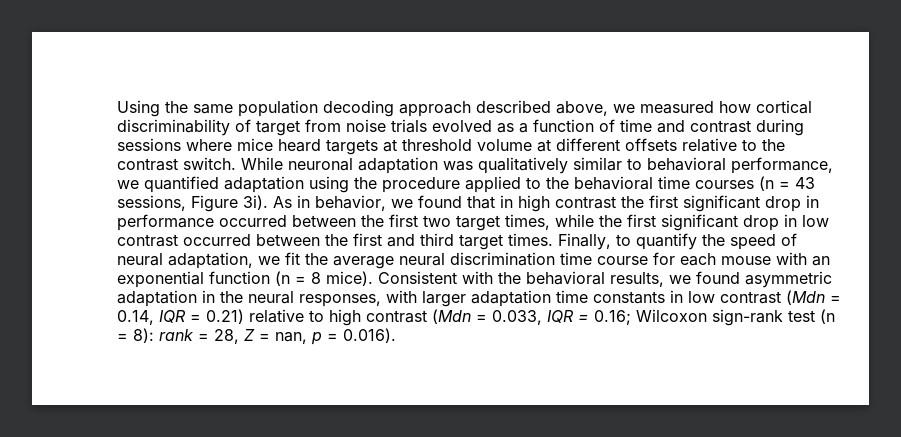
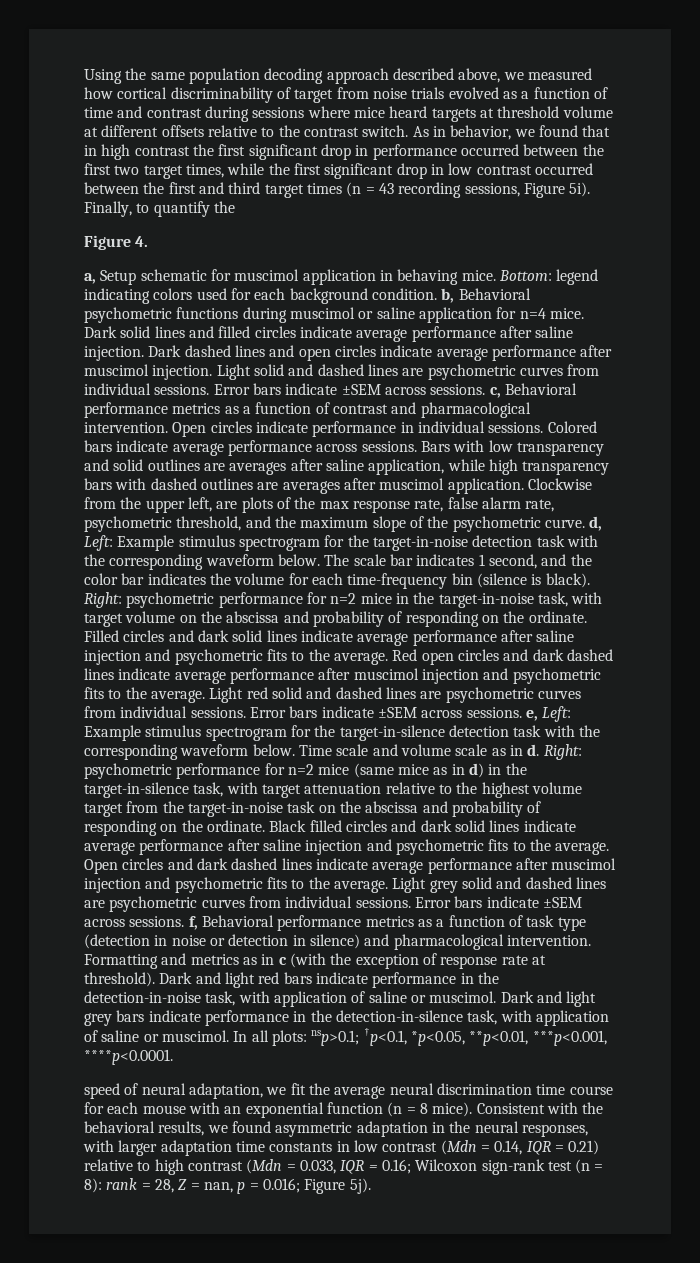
- While neuronal adaptation was qualitatively similar to behavioral performance, we quantified adaptation using the procedure applied to the behavioral time courses (n = 43 sessions, Figure 3i).
- As in behavior, we found that in high contrast the first significant drop in performance occurred between the first two target times, while the first significant drop in low contrast occurred between the first and third target times. Finally, to quantify the speed of neural adaptation, we fit the average neural discrimination time course for each mouse with an exponential function (n = 8 mice).
+ As in behavior, we found that in high contrast the first significant drop in performance occurred between the first two target times, while the first significant drop in low contrast occurred between the first and third target times (n = 43 recording sessions, Figure 5i). Finally, to quantify the
+ Figure 4.
+ a, Setup schematic for muscimol application in behaving mice. Bottom: legend indicating colors used for each background condition. b, Behavioral psychometric functions during muscimol or saline application for n=4 mice. Dark solid lines and filled circles indicate average performance after saline injection. Dark dashed lines and open circles indicate average performance after muscimol injection. Light solid and dashed lines are psychometric curves from individual sessions. Error bars indicate ±SEM across sessions. c, Behavioral performance metrics as a function of contrast and pharmacological intervention. Open circles indicate performance in individual sessions. Colored bars indicate average performance across sessions. Bars with low transparency and solid outlines are averages after saline application, while high transparency bars with dashed outlines are averages after muscimol application. Clockwise from the upper left, are plots of the max response rate, false alarm rate, psychometric threshold, and the maximum slope of the psychometric curve. d, Left: Example stimulus spectrogram for the target-in-noise detection task with the corresponding waveform below. The scale bar indicates 1 second, and the color bar indicates the volume for each time-frequency bin (silence is black). Right: psychometric performance for n=2 mice in the target-in-noise task, with target volume on the abscissa and probability of responding on the ordinate. Filled circles and dark solid lines indicate average performance after saline injection and psychometric fits to the average. Red open circles and dark dashed lines indicate average performance after muscimol injection and psychometric fits to the average. Light red solid and dashed lines are psychometric curves from individual sessions. Error bars indicate ±SEM across sessions. e, Left: Example stimulus spectrogram for the target-in-silence detection task with the corresponding waveform below. Time scale and volume scale as in d. Right: psychometric performance for n=2 mice (same mice as in d) in the target-in-silence task, with target attenuation relative to the highest volume target from the target-in-noise task on the abscissa and probability of responding on the ordinate. Black filled circles and dark solid lines indicate average performance after saline injection and psychometric fits to the average. Open circles and dark dashed lines indicate average performance after muscimol injection and psychometric fits to the average. Light grey solid and dashed lines are psychometric curves from individual sessions. Error bars indicate ±SEM across sessions. f, Behavioral performance metrics as a function of task type (detection in noise or detection in silence) and pharmacological intervention. Formatting and metrics as in c (with the exception of response rate at threshold). Dark and light red bars indicate performance in the detection-in-noise task, with application of saline or muscimol. Dark and light grey bars indicate performance in the detection-in-silence task, with application of saline or muscimol. In all plots: nsp>0.1; †p<0.1, *p<0.05, **p<0.01, ***p<0.001, ****p<0.0001.
+ speed of neural adaptation, we fit the average neural discrimination time course for each mouse with an exponential function (n = 8 mice).
- Consistent with the behavioral results, we found asymmetric adaptation in the neural responses, with larger adaptation time constants in low contrast (Mdn = 0.14, IQR = 0.21) relative to high contrast (Mdn = 0.033, IQR = 0.16; Wilcoxon sign-rank test (n = 8): rank = 28, Z = nan, p = 0.016).
+ Consistent with the behavioral results, we found asymmetric adaptation in the neural responses, with larger adaptation time constants in low contrast (Mdn = 0.14, IQR = 0.21) relative to high contrast (Mdn = 0.033, IQR = 0.16; Wilcoxon sign-rank test (n = 8): rank = 28, Z = nan, p = 0.016; Figure 5j).

